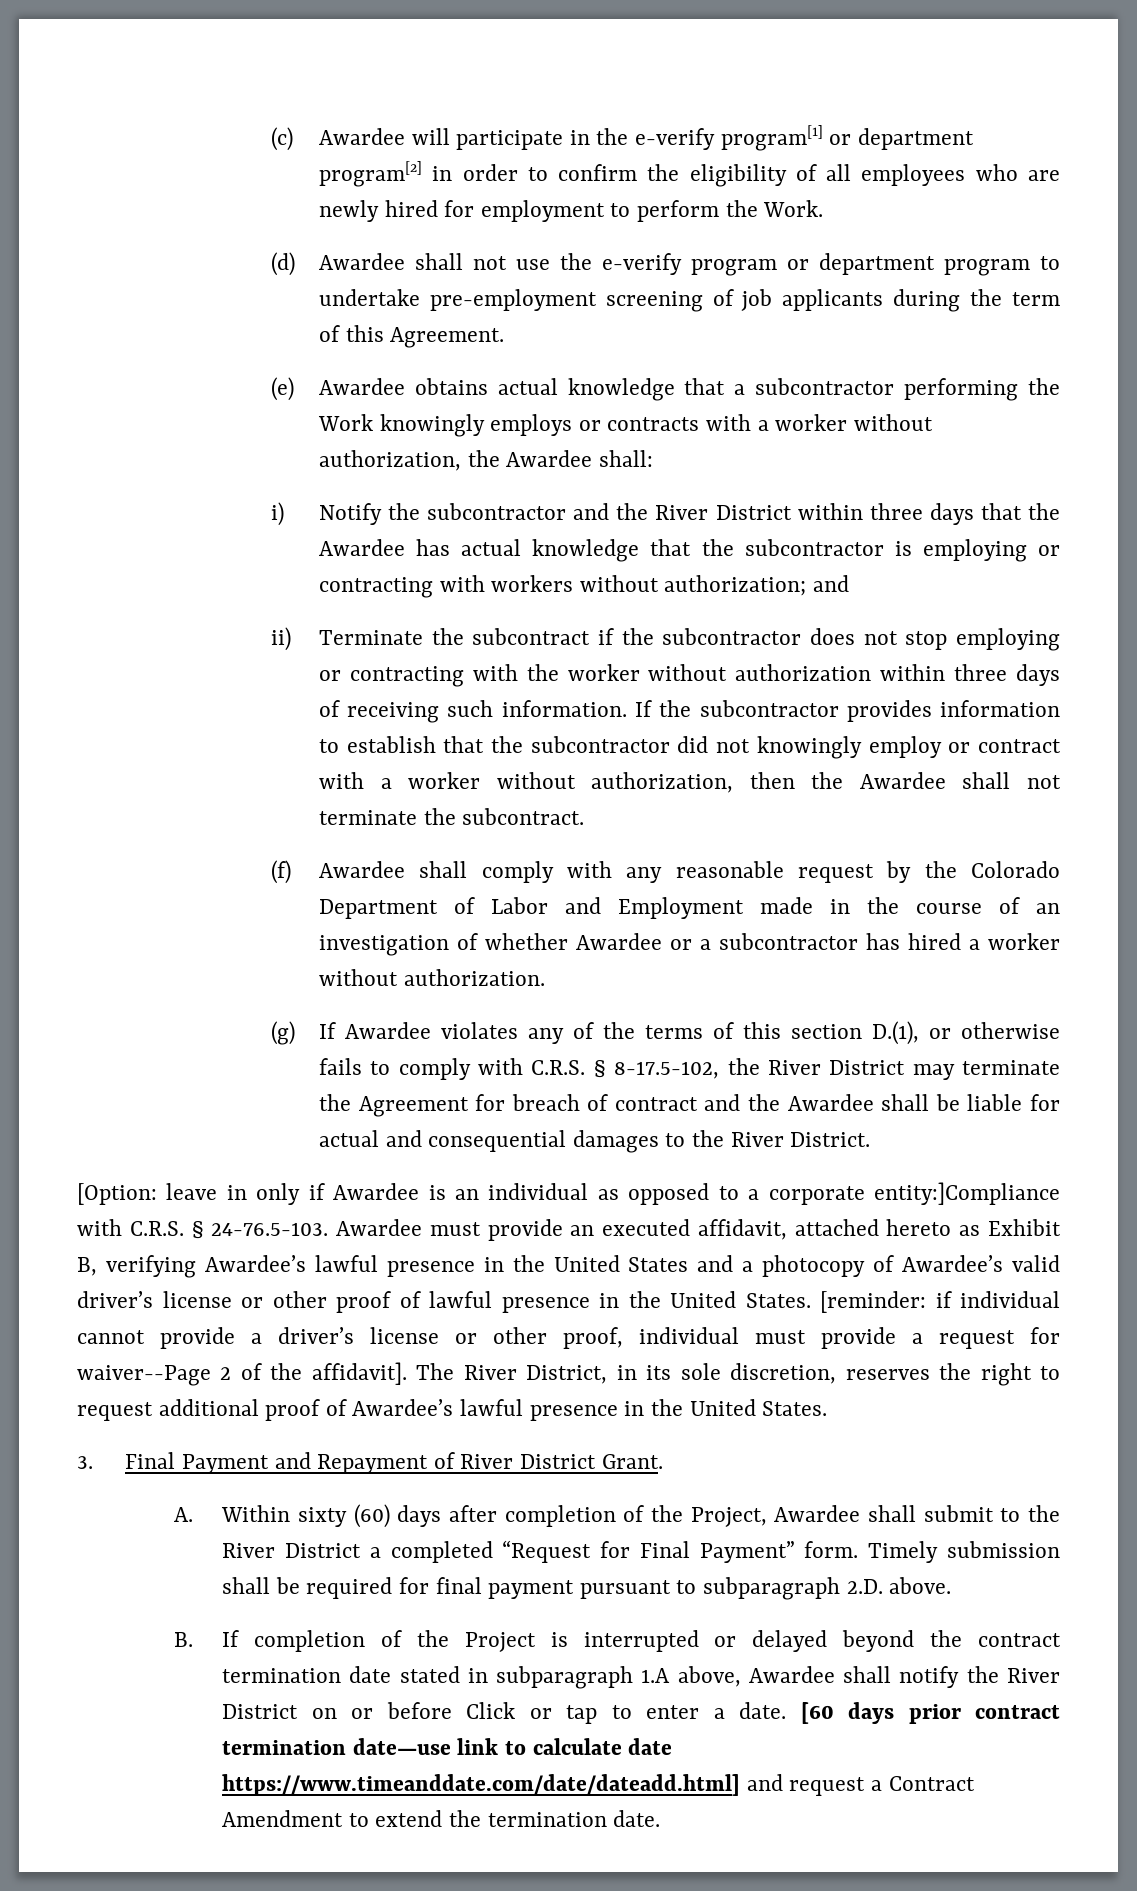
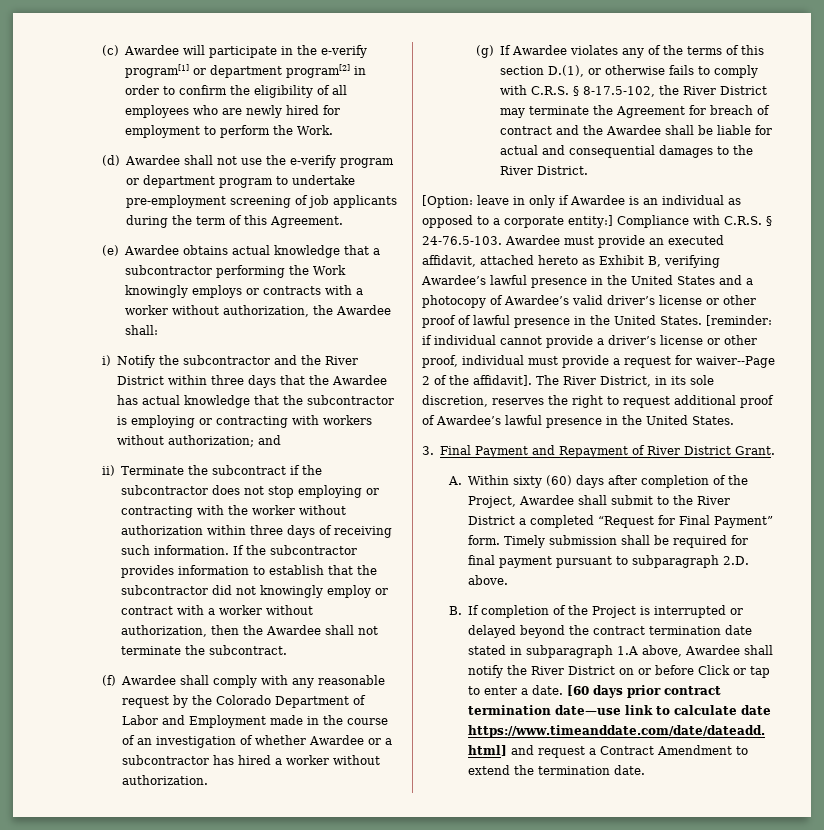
- [Option: leave in only if Awardee is an individual as opposed to a corporate entity:]Compliance with C.R.S. § 24-76.5-103. Awardee must provide an executed affidavit, attached hereto as Exhibit B, verifying Awardee’s lawful presence in the United States and a photocopy of Awardee’s valid driver’s license or other proof of lawful presence in the United States.
+ [Option: leave in only if Awardee is an individual as opposed to a corporate entity:] Compliance with C.R.S. § 24-76.5-103. Awardee must provide an executed affidavit, attached hereto as Exhibit B, verifying Awardee’s lawful presence in the United States and a photocopy of Awardee’s valid driver’s license or other proof of lawful presence in the United States.

